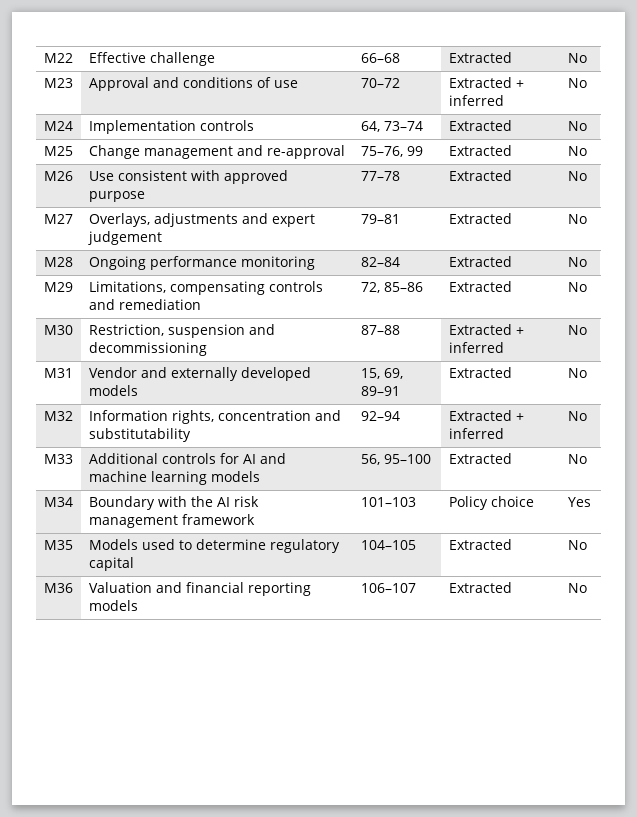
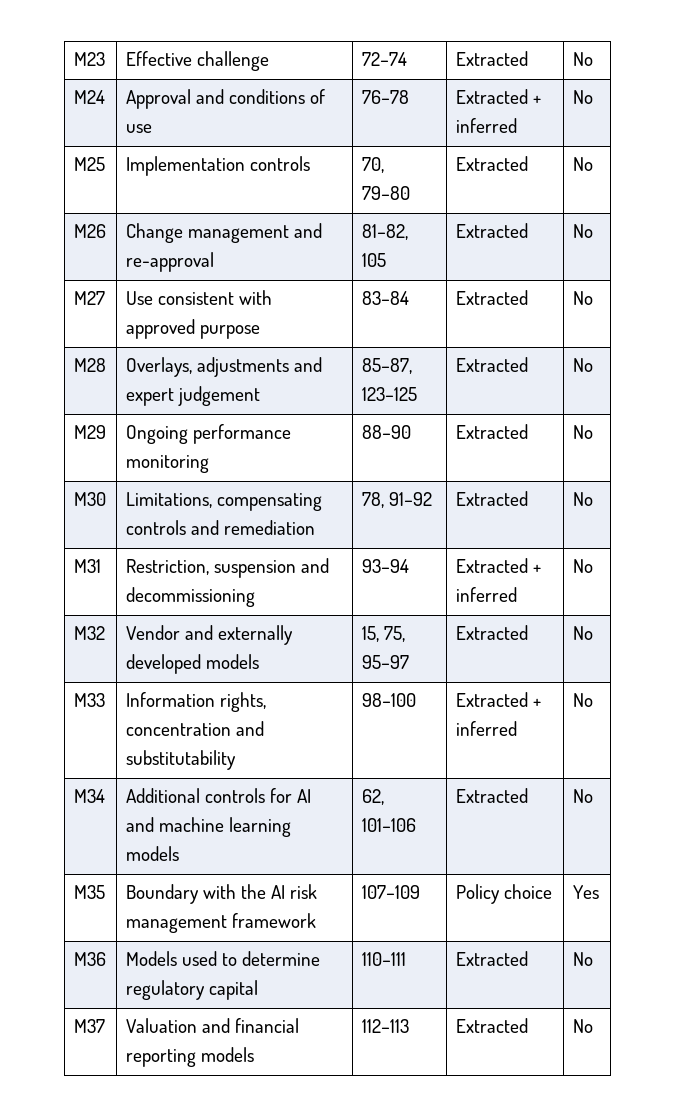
- M22 | Effective challenge | 66–68 | Extracted | No
- M23 | Approval and conditions of use | 70–72 | Extracted + inferred | No
- M24 | Implementation controls | 64, 73–74 | Extracted | No
- M25 | Change management and re-approval | 75–76, 99 | Extracted | No
- M26 | Use consistent with approved purpose | 77–78 | Extracted | No
- M27 | Overlays, adjustments and expert judgement | 79–81 | Extracted | No
- M28 | Ongoing performance monitoring | 82–84 | Extracted | No
- M29 | Limitations, compensating controls and remediation | 72, 85–86 | Extracted | No
- M30 | Restriction, suspension and decommissioning | 87–88 | Extracted + inferred | No
- M31 | Vendor and externally developed models | 15, 69, 89–91 | Extracted | No
- M32 | Information rights, concentration and substitutability | 92–94 | Extracted + inferred | No
- M33 | Additional controls for AI and machine learning models | 56, 95–100 | Extracted | No
- M34 | Boundary with the AI risk management framework | 101–103 | Policy choice | Yes
+ M23 | Effective challenge | 72–74 | Extracted | No
+ M24 | Approval and conditions of use | 76–78 | Extracted + inferred | No
+ M25 | Implementation controls | 70, 79–80 | Extracted | No
+ M26 | Change management and re-approval | 81–82, 105 | Extracted | No
+ M27 | Use consistent with approved purpose | 83–84 | Extracted | No
+ M28 | Overlays, adjustments and expert judgement | 85–87, 123–125 | Extracted | No
+ M29 | Ongoing performance monitoring | 88–90 | Extracted | No
+ M30 | Limitations, compensating controls and remediation | 78, 91–92 | Extracted | No
+ M31 | Restriction, suspension and decommissioning | 93–94 | Extracted + inferred | No
+ M32 | Vendor and externally developed models | 15, 75, 95–97 | Extracted | No
+ M33 | Information rights, concentration and substitutability | 98–100 | Extracted + inferred | No
+ M34 | Additional controls for AI and machine learning models | 62, 101–106 | Extracted | No
+ M35 | Boundary with the AI risk management framework | 107–109 | Policy choice | Yes
- M35 | Models used to determine regulatory capital | 104–105 | Extracted | No
- M36 | Valuation and financial reporting models | 106–107 | Extracted | No
+ M36 | Models used to determine regulatory capital | 110–111 | Extracted | No
+ M37 | Valuation and financial reporting models | 112–113 | Extracted | No

